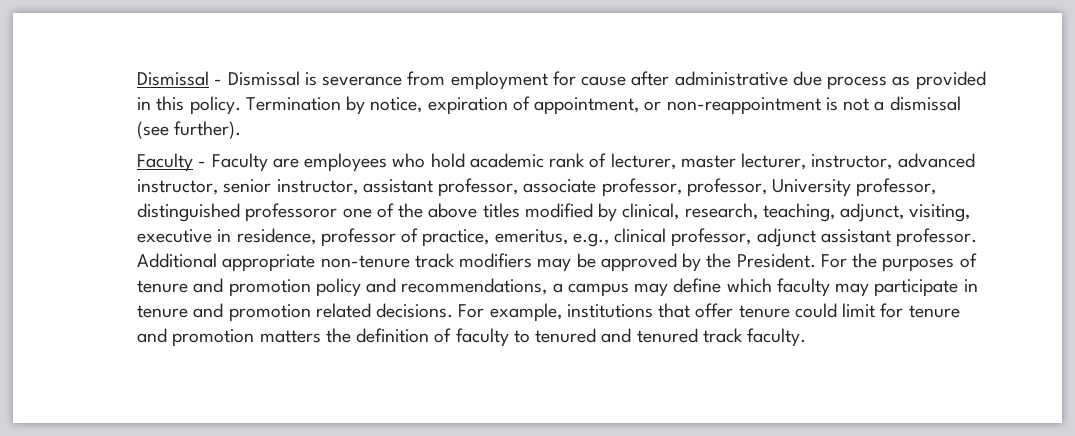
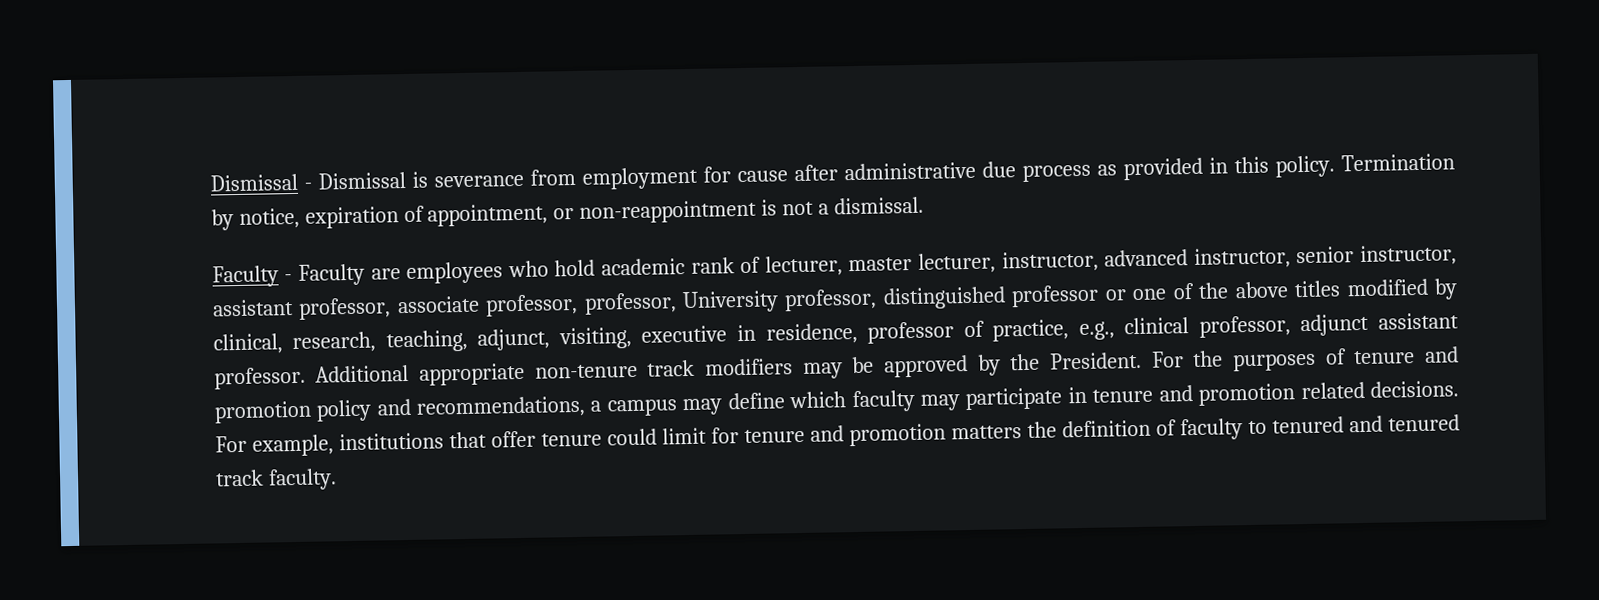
- Termination by notice, expiration of appointment, or non-reappointment is not a dismissal (see further).
+ Termination by notice, expiration of appointment, or non-reappointment is not a dismissal.
- Faculty - Faculty are employees who hold academic rank of lecturer, master lecturer, instructor, advanced instructor, senior instructor, assistant professor, associate professor, professor, University professor, distinguished professoror one of the above titles modified by clinical, research, teaching, adjunct, visiting, executive in residence, professor of practice, emeritus, e.g., clinical professor, adjunct assistant professor.
+ Faculty - Faculty are employees who hold academic rank of lecturer, master lecturer, instructor, advanced instructor, senior instructor, assistant professor, associate professor, professor, University professor, distinguished professor or one of the above titles modified by clinical, research, teaching, adjunct, visiting, executive in residence, professor of practice, e.g., clinical professor, adjunct assistant professor.

